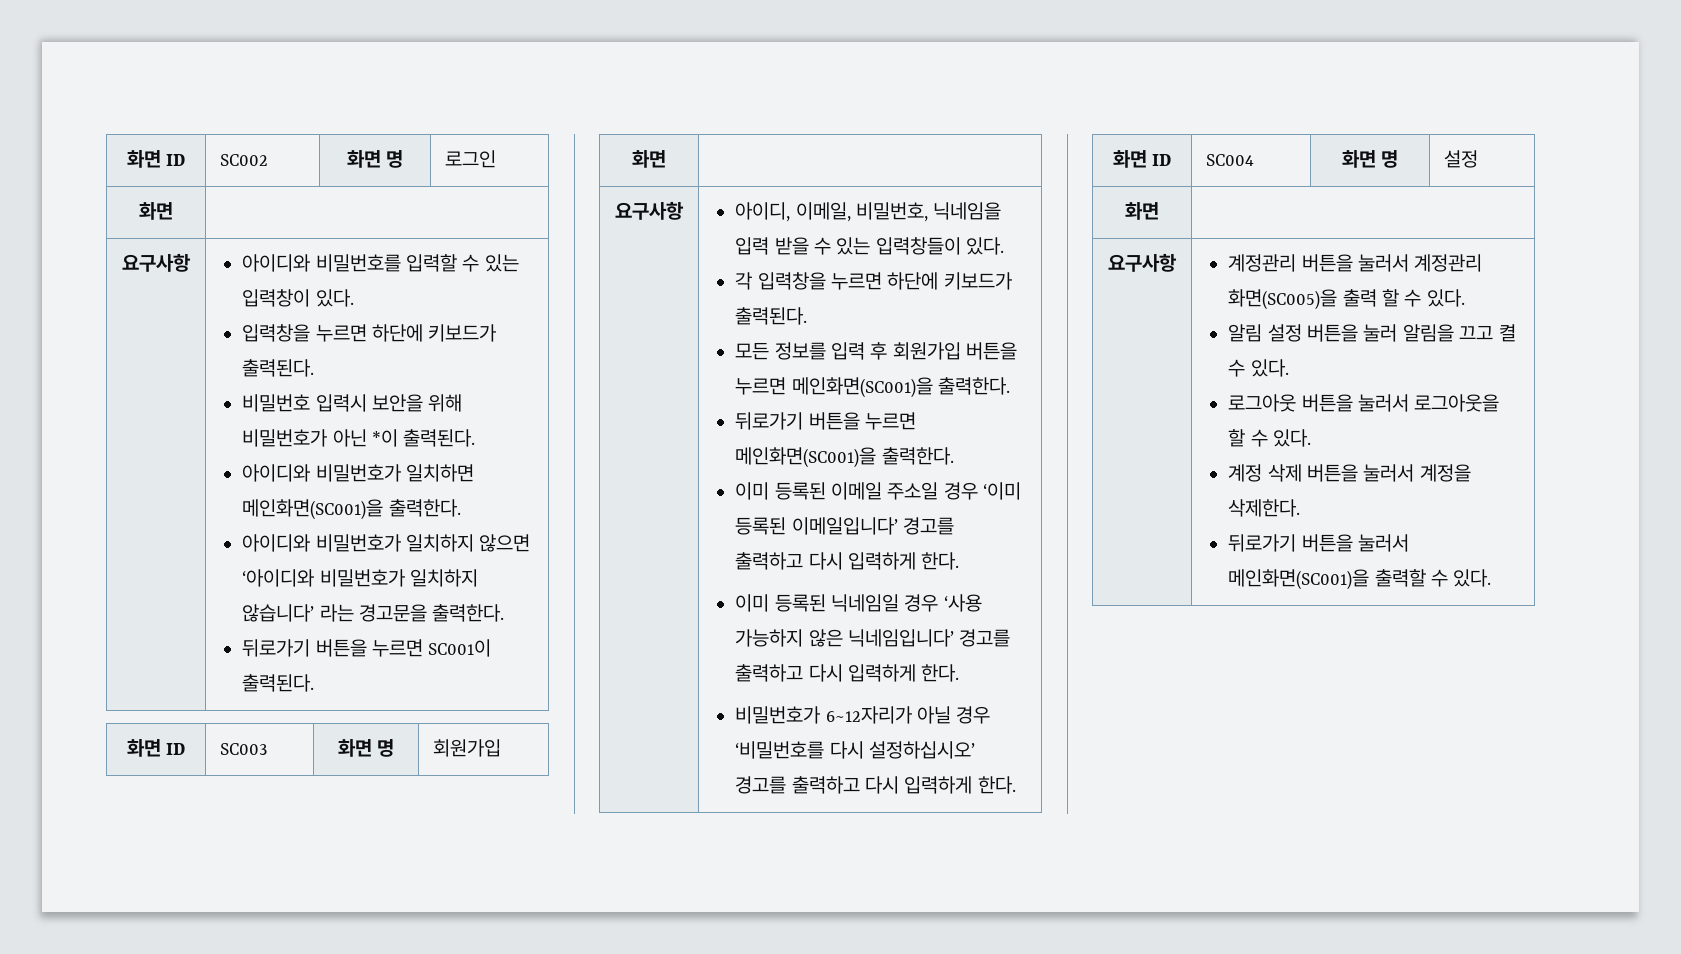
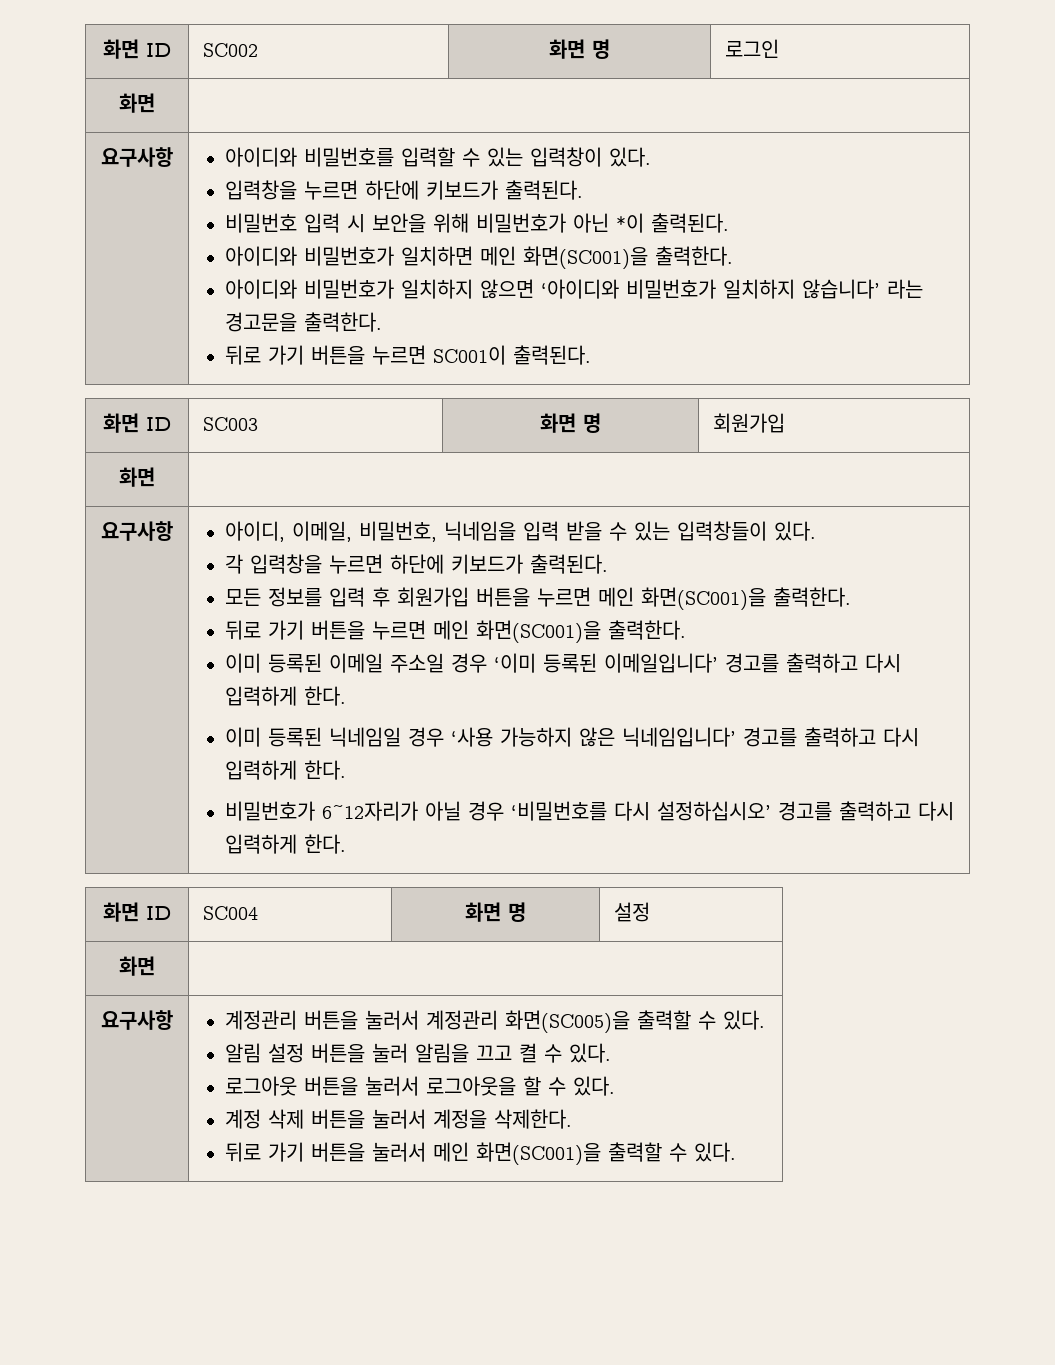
- 비밀번호 입력시 보안을 위해 비밀번호가 아닌 *이 출력된다.
+ 비밀번호 입력 시 보안을 위해 비밀번호가 아닌 *이 출력된다.
- 아이디와 비밀번호가 일치하면 메인화면(SC001)을 출력한다.
+ 아이디와 비밀번호가 일치하면 메인 화면(SC001)을 출력한다.
- 뒤로가기 버튼을 누르면 SC001이 출력된다.
+ 뒤로 가기 버튼을 누르면 SC001이 출력된다.
- 모든 정보를 입력 후 회원가입 버튼을 누르면 메인화면(SC001)을 출력한다.
- 뒤로가기 버튼을 누르면 메인화면(SC001)을 출력한다.
+ 모든 정보를 입력 후 회원가입 버튼을 누르면 메인 화면(SC001)을 출력한다.
+ 뒤로 가기 버튼을 누르면 메인 화면(SC001)을 출력한다.
- 요구사항 | 계정관리 버튼을 눌러서 계정관리 화면(SC005)을 출력 할 수 있다.
+ 요구사항 | 계정관리 버튼을 눌러서 계정관리 화면(SC005)을 출력할 수 있다.
  알림 설정 버튼을 눌러 알림을 끄고 켤 수 있다.
  로그아웃 버튼을 눌러서 로그아웃을 할 수 있다.
  계정 삭제 버튼을 눌러서 계정을 삭제한다.
- 뒤로가기 버튼을 눌러서 메인화면(SC001)을 출력할 수 있다.
+ 뒤로 가기 버튼을 눌러서 메인 화면(SC001)을 출력할 수 있다.

